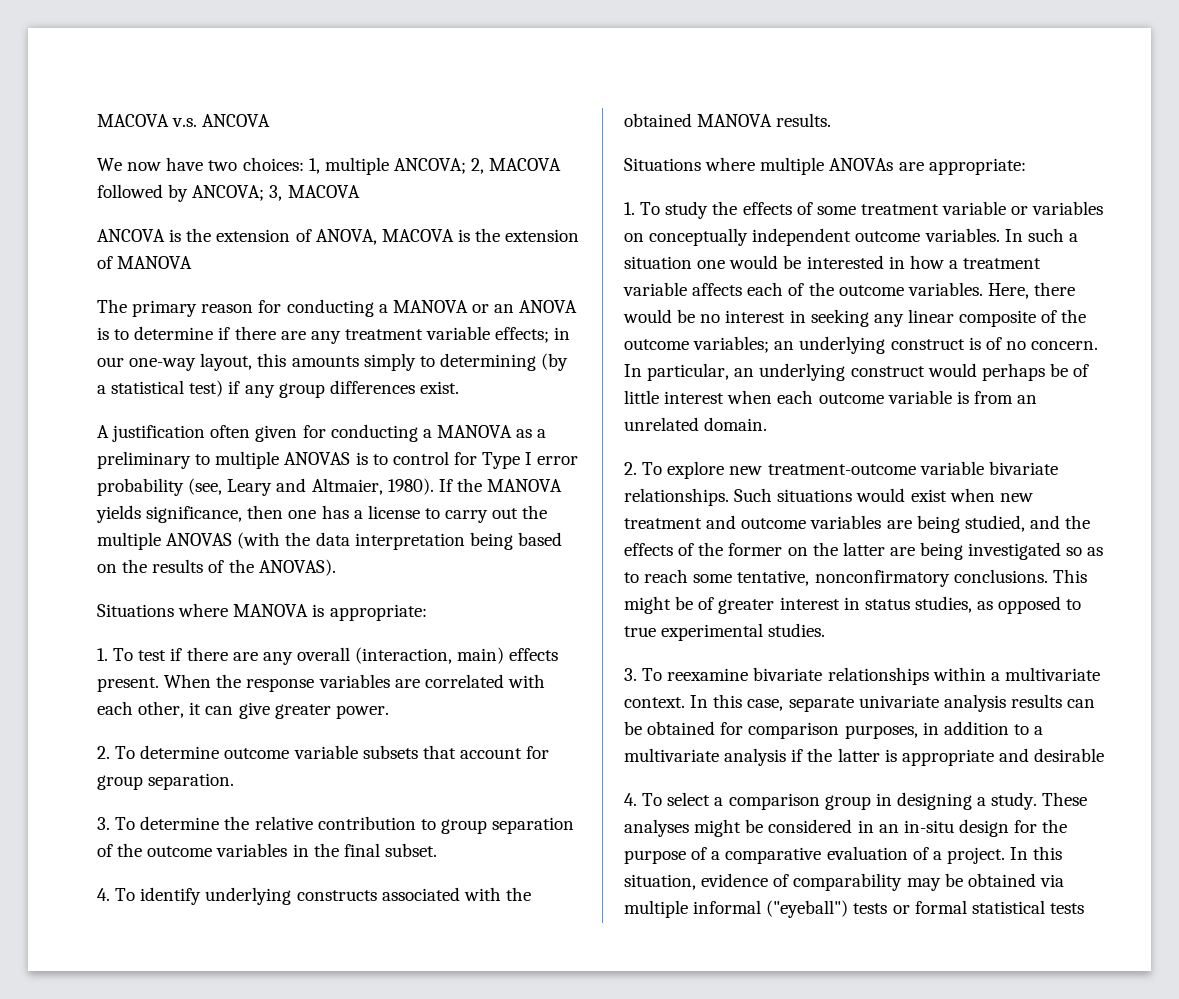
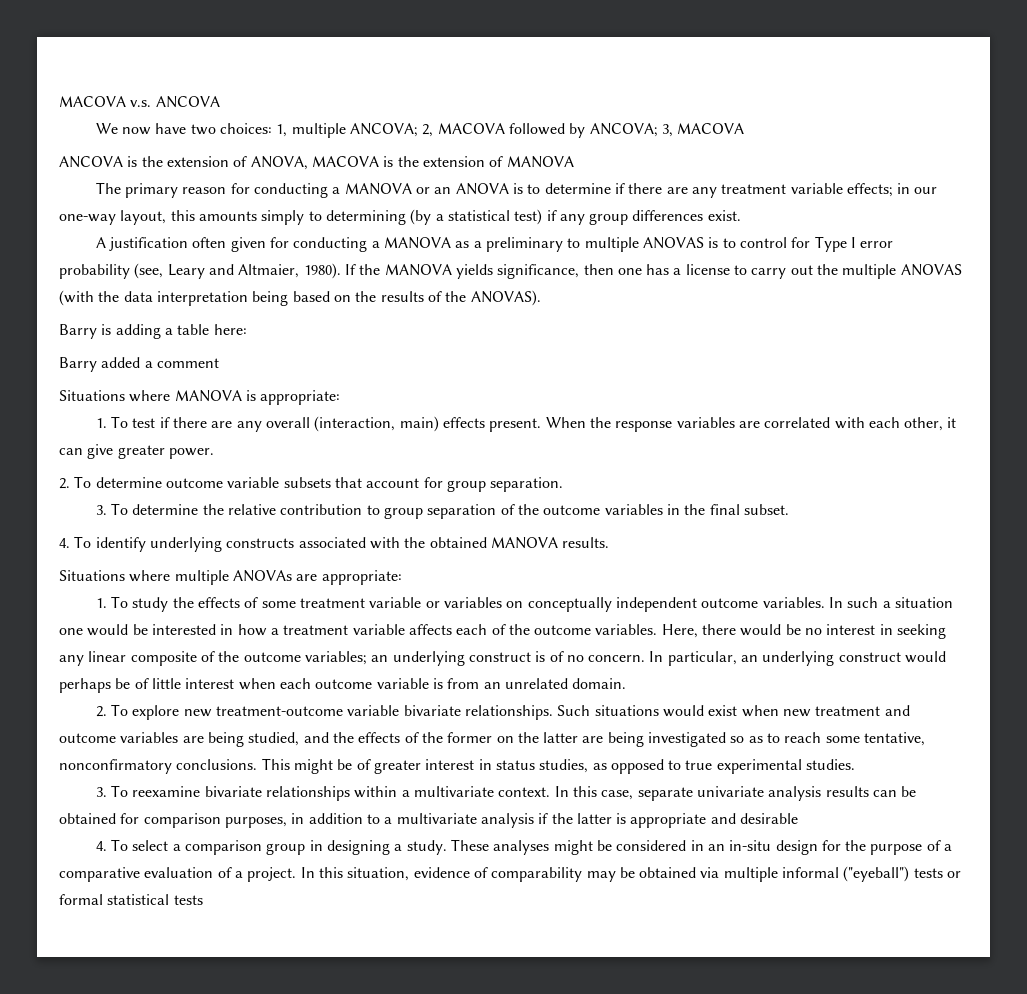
+ Barry is adding a table here:
+ Barry added a comment

